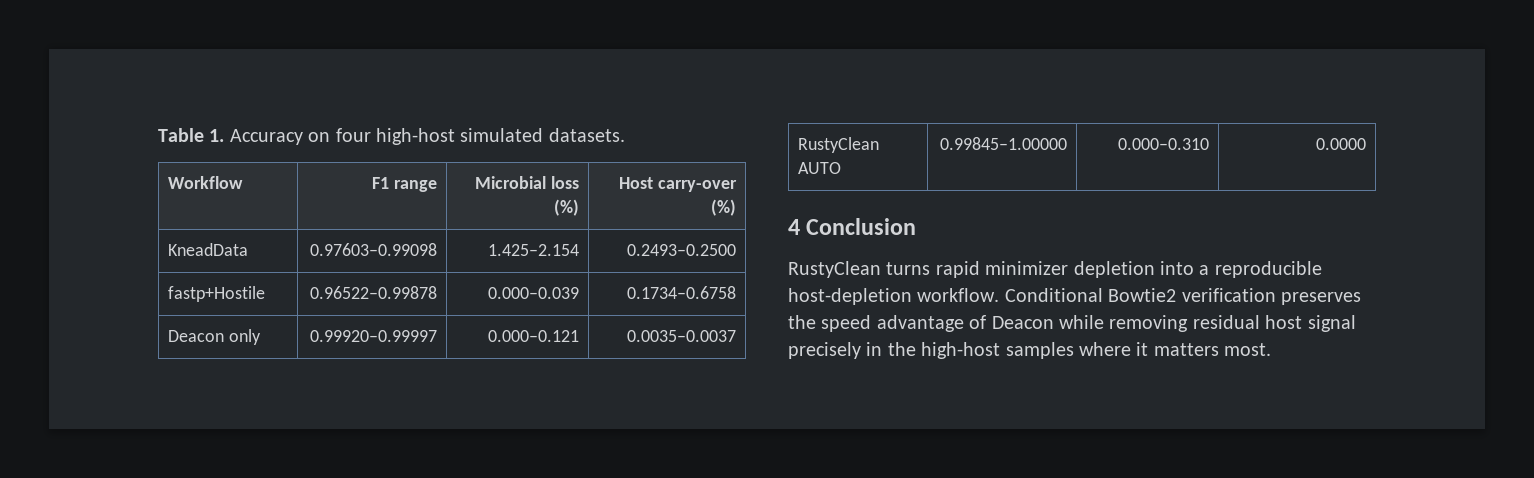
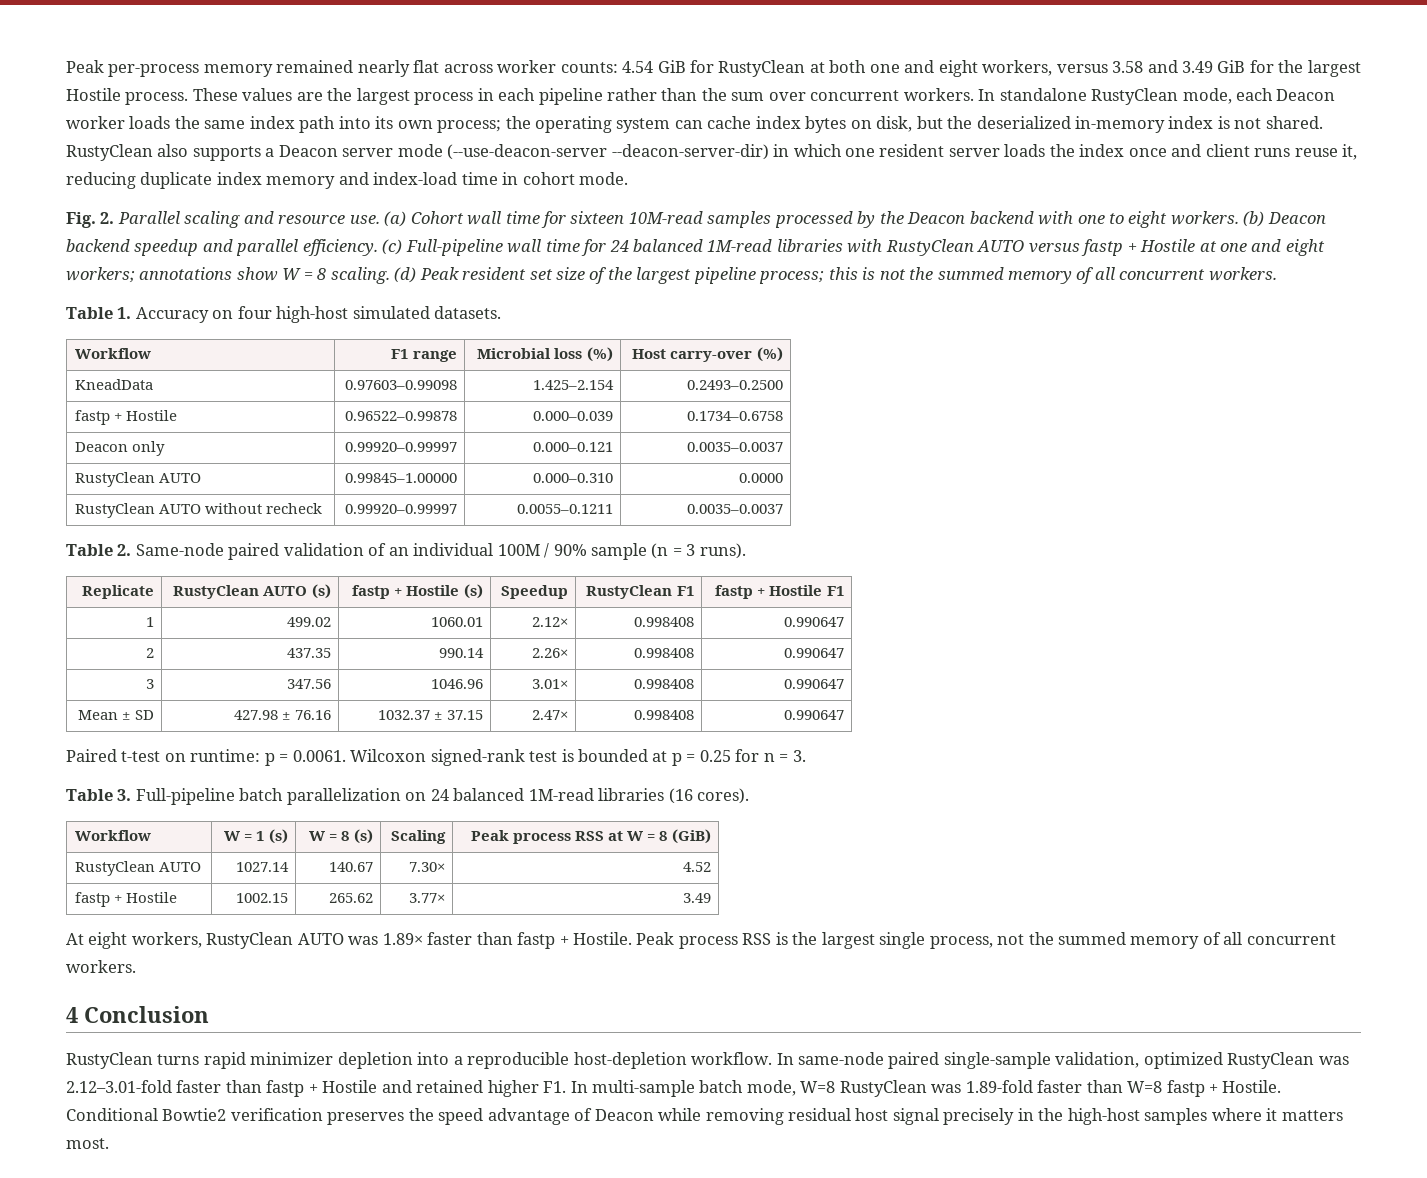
+ Peak per-process memory remained nearly flat across worker counts: 4.54 GiB for RustyClean at both one and eight workers, versus 3.58 and 3.49 GiB for the largest Hostile process. These values are the largest process in each pipeline rather than the sum over concurrent workers. In standalone RustyClean mode, each Deacon worker loads the same index path into its own process; the operating system can cache index bytes on disk, but the deserialized in-memory index is not shared. RustyClean also supports a Deacon server mode (--use-deacon-server --deacon-server-dir) in which one resident server loads the index once and client runs reuse it, reducing duplicate index memory and index-load time in cohort mode.
+ Fig. 2. Parallel scaling and resource use. (a) Cohort wall time for sixteen 10M-read samples processed by the Deacon backend with one to eight workers. (b) Deacon backend speedup and parallel efficiency. (c) Full-pipeline wall time for 24 balanced 1M-read libraries with RustyClean AUTO versus fastp + Hostile at one and eight workers; annotations show W = 8 scaling. (d) Peak resident set size of the largest pipeline process; this is not the summed memory of all concurrent workers.
- fastp+Hostile | 0.96522–0.99878 | 0.000–0.039 | 0.1734–0.6758
+ fastp + Hostile | 0.96522–0.99878 | 0.000–0.039 | 0.1734–0.6758
+ RustyClean AUTO without recheck | 0.99920–0.99997 | 0.0055–0.1211 | 0.0035–0.0037
+ Table 2. Same-node paired validation of an individual 100M / 90% sample (n = 3 runs).
+ Replicate | RustyClean AUTO (s) | fastp + Hostile (s) | Speedup | RustyClean F1 | fastp + Hostile F1
+ 1 | 499.02 | 1060.01 | 2.12× | 0.998408 | 0.990647
+ 2 | 437.35 | 990.14 | 2.26× | 0.998408 | 0.990647
+ 3 | 347.56 | 1046.96 | 3.01× | 0.998408 | 0.990647
+ Mean ± SD | 427.98 ± 76.16 | 1032.37 ± 37.15 | 2.47× | 0.998408 | 0.990647
+ Paired t-test on runtime: p = 0.0061. Wilcoxon signed-rank test is bounded at p = 0.25 for n = 3.
+ Table 3. Full-pipeline batch parallelization on 24 balanced 1M-read libraries (16 cores).
+ Workflow | W = 1 (s) | W = 8 (s) | Scaling | Peak process RSS at W = 8 (GiB)
+ RustyClean AUTO | 1027.14 | 140.67 | 7.30× | 4.52
+ fastp + Hostile | 1002.15 | 265.62 | 3.77× | 3.49
+ At eight workers, RustyClean AUTO was 1.89× faster than fastp + Hostile. Peak process RSS is the largest single process, not the summed memory of all concurrent workers.
+ In same-node paired single-sample validation, optimized RustyClean was 2.12–3.01-fold faster than fastp + Hostile and retained higher F1. In multi-sample batch mode, W=8 RustyClean was 1.89-fold faster than W=8 fastp + Hostile.

